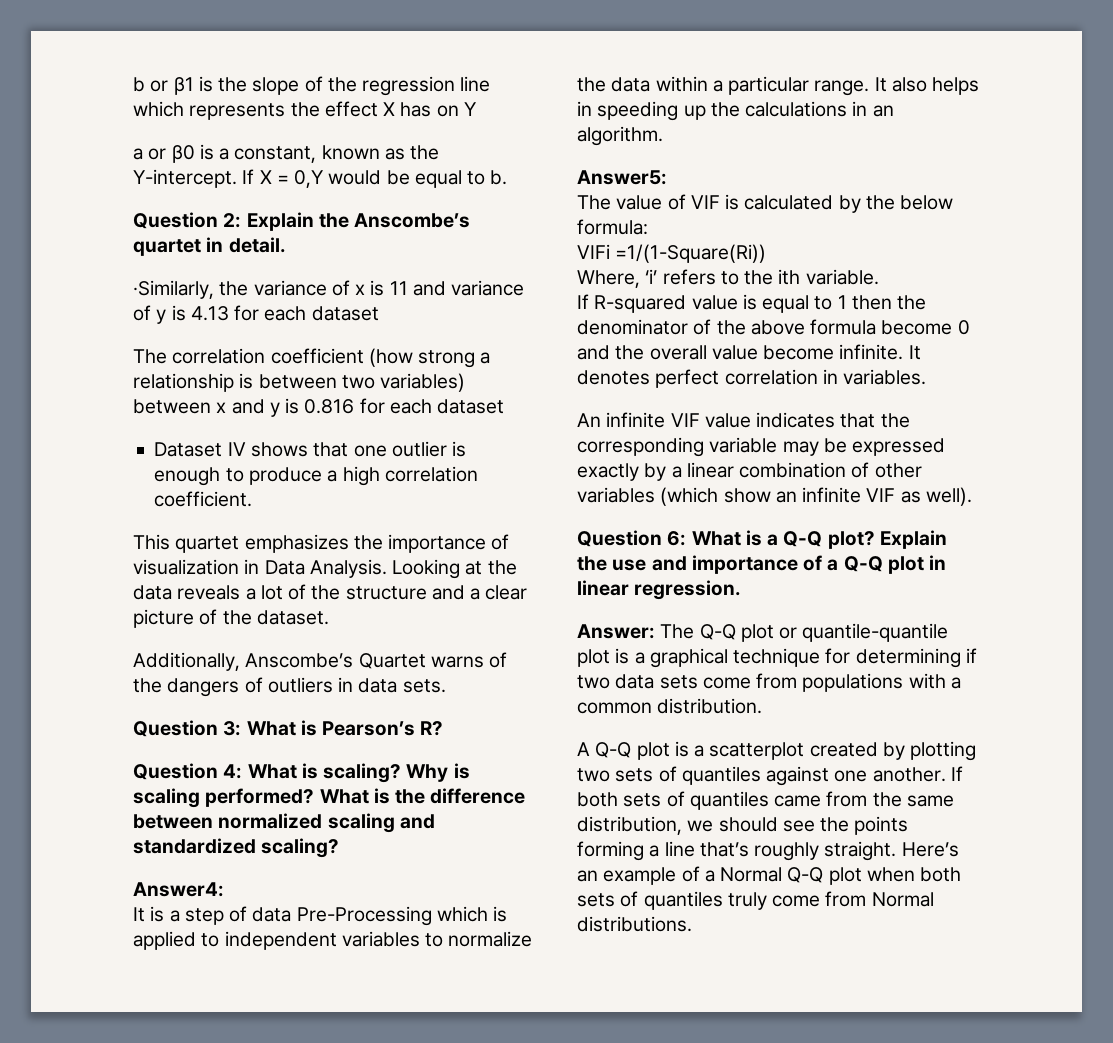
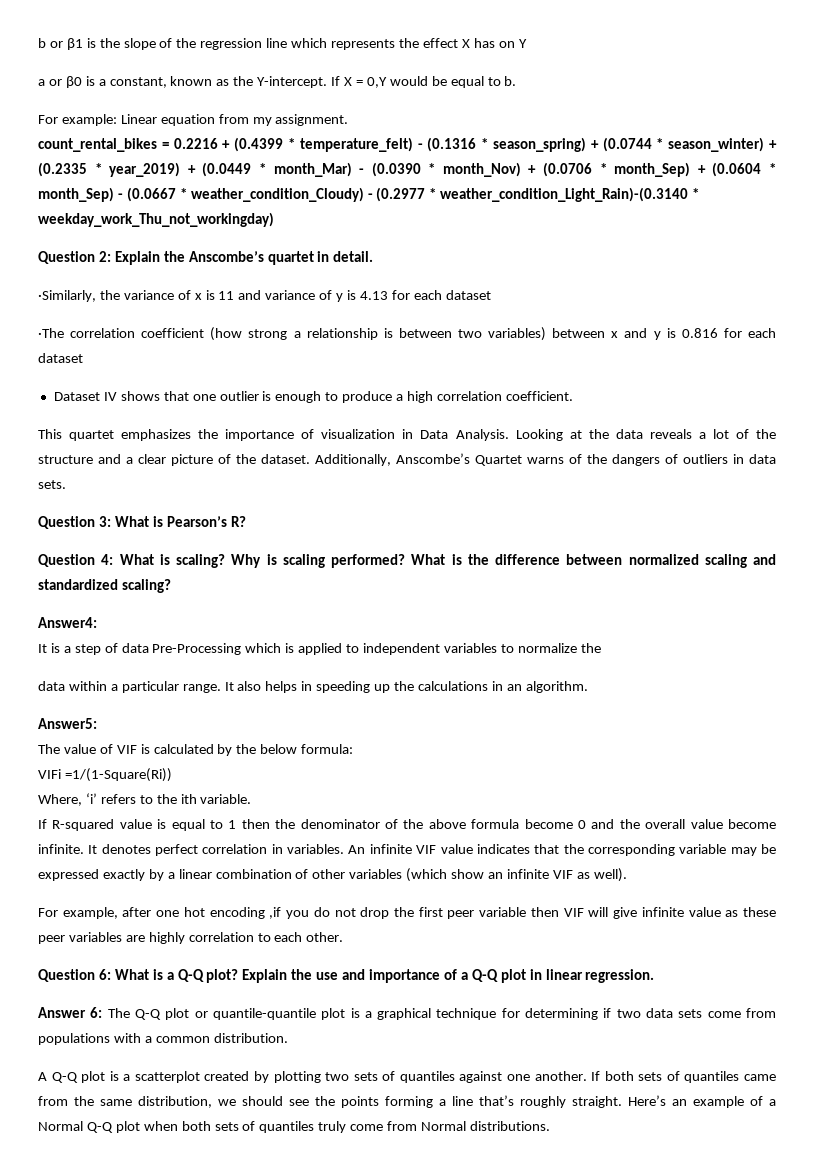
+ For example: Linear equation from my assignment.
+ count_rental_bikes = 0.2216 + (0.4399 * temperature_felt) - (0.1316 * season_spring) + (0.0744 * season_winter) + (0.2335 * year_2019) + (0.0449 * month_Mar) - (0.0390 * month_Nov) + (0.0706 * month_Sep) + (0.0604 * month_Sep) - (0.0667 * weather_condition_Cloudy) - (0.2977 * weather_condition_Light_Rain)-(0.3140 * weekday_work_Thu_not_workingday)
- The correlation coefficient (how strong a relationship is between two variables) between x and y is 0.816 for each dataset
+ ·The correlation coefficient (how strong a relationship is between two variables) between x and y is 0.816 for each dataset
- Looking at the data reveals a lot of the structure and a clear picture of the dataset.
- Additionally, Anscombe’s Quartet warns of the dangers of outliers in data sets.
+ Looking at the data reveals a lot of the structure and a clear picture of the dataset. Additionally, Anscombe’s Quartet warns of the dangers of outliers in data sets.
- It is a step of data Pre-Processing which is applied to independent variables to normalize the data within a particular range.
+ It is a step of data Pre-Processing which is applied to independent variables to normalize the
+ data within a particular range.
- It denotes perfect correlation in variables.
- An infinite VIF value indicates that the corresponding variable may be expressed exactly by a linear combination of other variables (which show an infinite VIF as well).
+ It denotes perfect correlation in variables. An infinite VIF value indicates that the corresponding variable may be expressed exactly by a linear combination of other variables (which show an infinite VIF as well).
+ For example, after one hot encoding ,if you do not drop the first peer variable then VIF will give infinite value as these peer variables are highly correlation to each other.
- Answer: The Q-Q plot or quantile-quantile plot is a graphical technique for determining if two data sets come from populations with a common distribution.
+ Answer 6: The Q-Q plot or quantile-quantile plot is a graphical technique for determining if two data sets come from populations with a common distribution.

